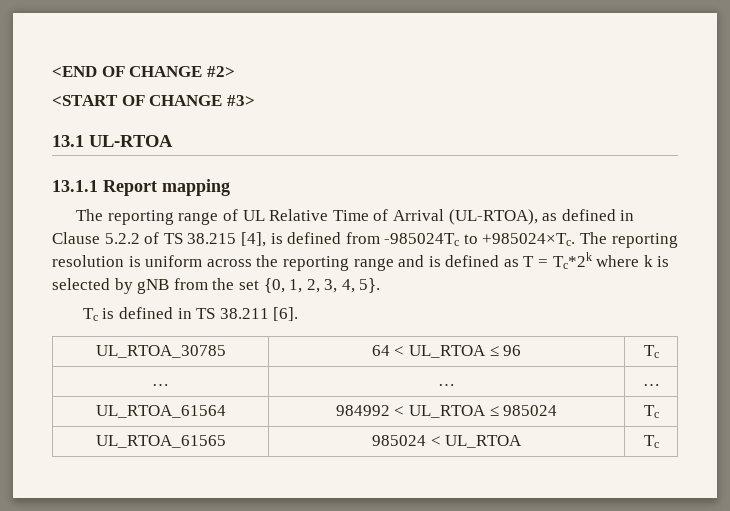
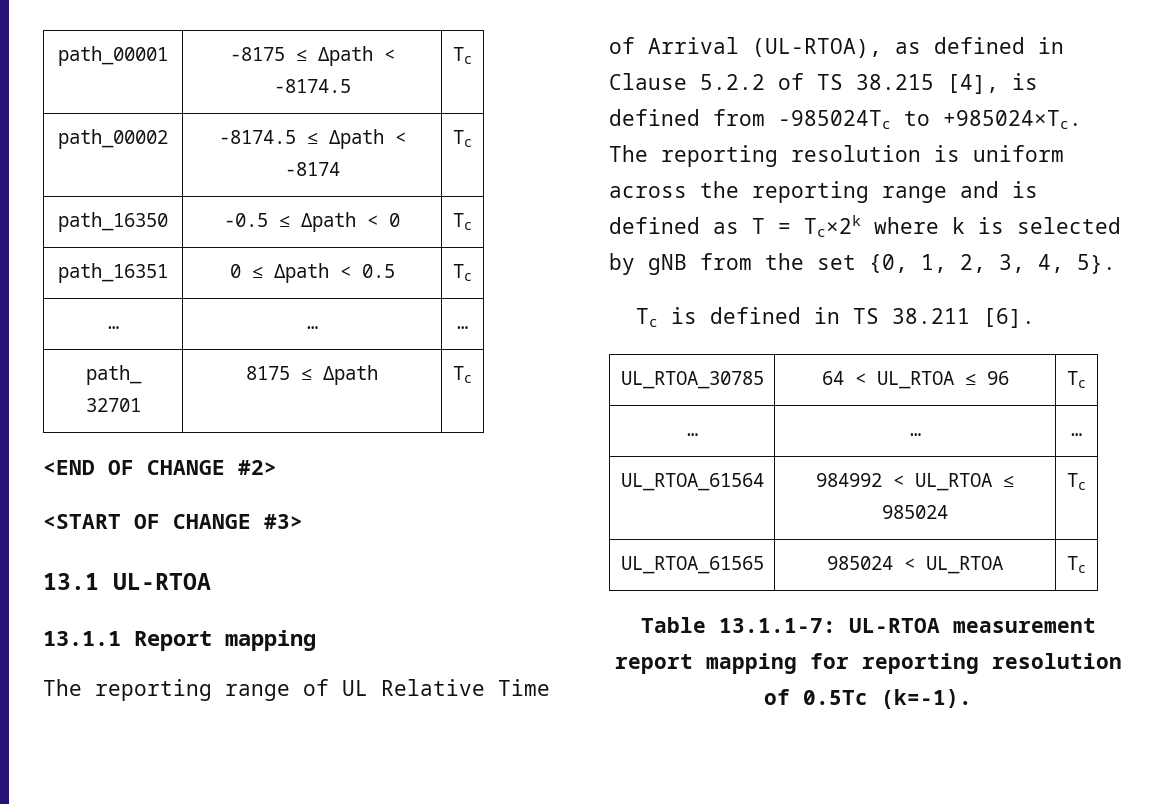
+ path_00001 | -8175 ≤ Δpath < -8174.5 | Tc
+ path_00002 | -8174.5 ≤ Δpath < -8174 | Tc
+ path_16350 | -0.5 ≤ Δpath < 0 | Tc
+ path_16351 | 0 ≤ Δpath < 0.5 | Tc
+ … | … | …
+ path_ 32701 | 8175 ≤ Δpath | Tc
- The reporting resolution is uniform across the reporting range and is defined as T = Tc*2k where k is selected by gNB from the set {0, 1, 2, 3, 4, 5}.
+ The reporting resolution is uniform across the reporting range and is defined as T = Tc×2k where k is selected by gNB from the set {0, 1, 2, 3, 4, 5}.
+ Table 13.1.1-7: UL-RTOA measurement report mapping for reporting resolution of 0.5Tc (k=-1).

